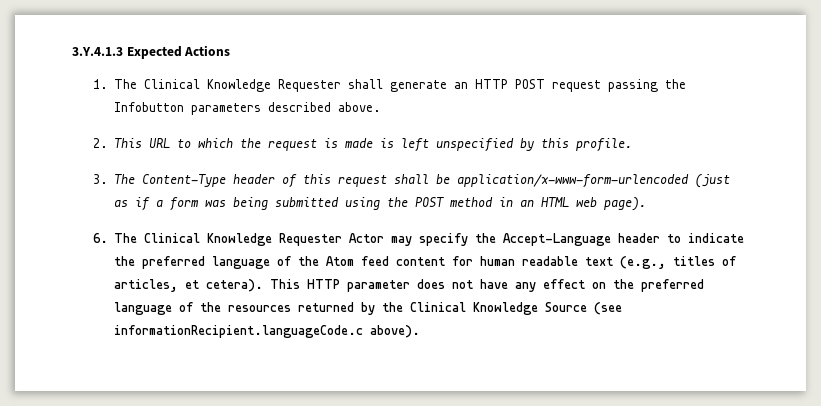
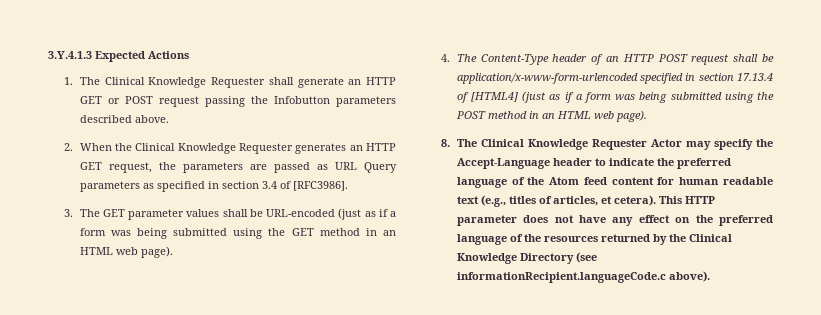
- 1. The Clinical Knowledge Requester shall generate an HTTP POST request passing the Infobutton parameters described above.
+ 1. The Clinical Knowledge Requester shall generate an HTTP GET or POST request passing the Infobutton parameters described above.
- 2. This URL to which the request is made is left unspecified by this profile.
- 3. The Content-Type header of this request shall be application/x-www-form-urlencoded (just as if a form was being submitted using the POST method in an HTML web page).
+ 2. When the Clinical Knowledge Requester generates an HTTP GET request, the parameters are passed as URL Query parameters as specified in section 3.4 of [RFC3986].
+ 3. The GET parameter values shall be URL-encoded (just as if a form was being submitted using the GET method in an HTML web page).
+ 4. The Content-Type header of an HTTP POST request shall be application/x-www-form-urlencoded specified in section 17.13.4 of [HTML4] (just as if a form was being submitted using the POST method in an HTML web page).
- 6. The Clinical Knowledge Requester Actor may specify the Accept-Language header to indicate the preferred language of the Atom feed content for human readable text (e.g., titles of articles, et cetera).
+ 8. The Clinical Knowledge Requester Actor may specify the Accept-Language header to indicate the preferred language of the Atom feed content for human readable text (e.g., titles of articles, et cetera).
- This HTTP parameter does not have any effect on the preferred language of the resources returned by the Clinical Knowledge Source (see informationRecipient.languageCode.c above).
+ This HTTP parameter does not have any effect on the preferred language of the resources returned by the Clinical Knowledge Directory (see informationRecipient.languageCode.c above).

